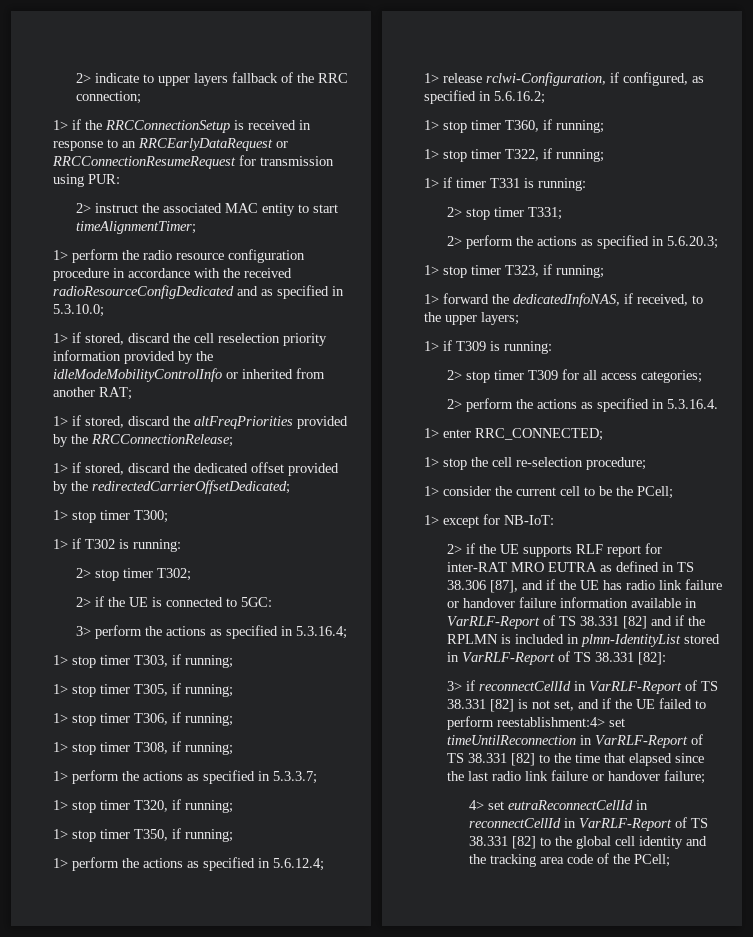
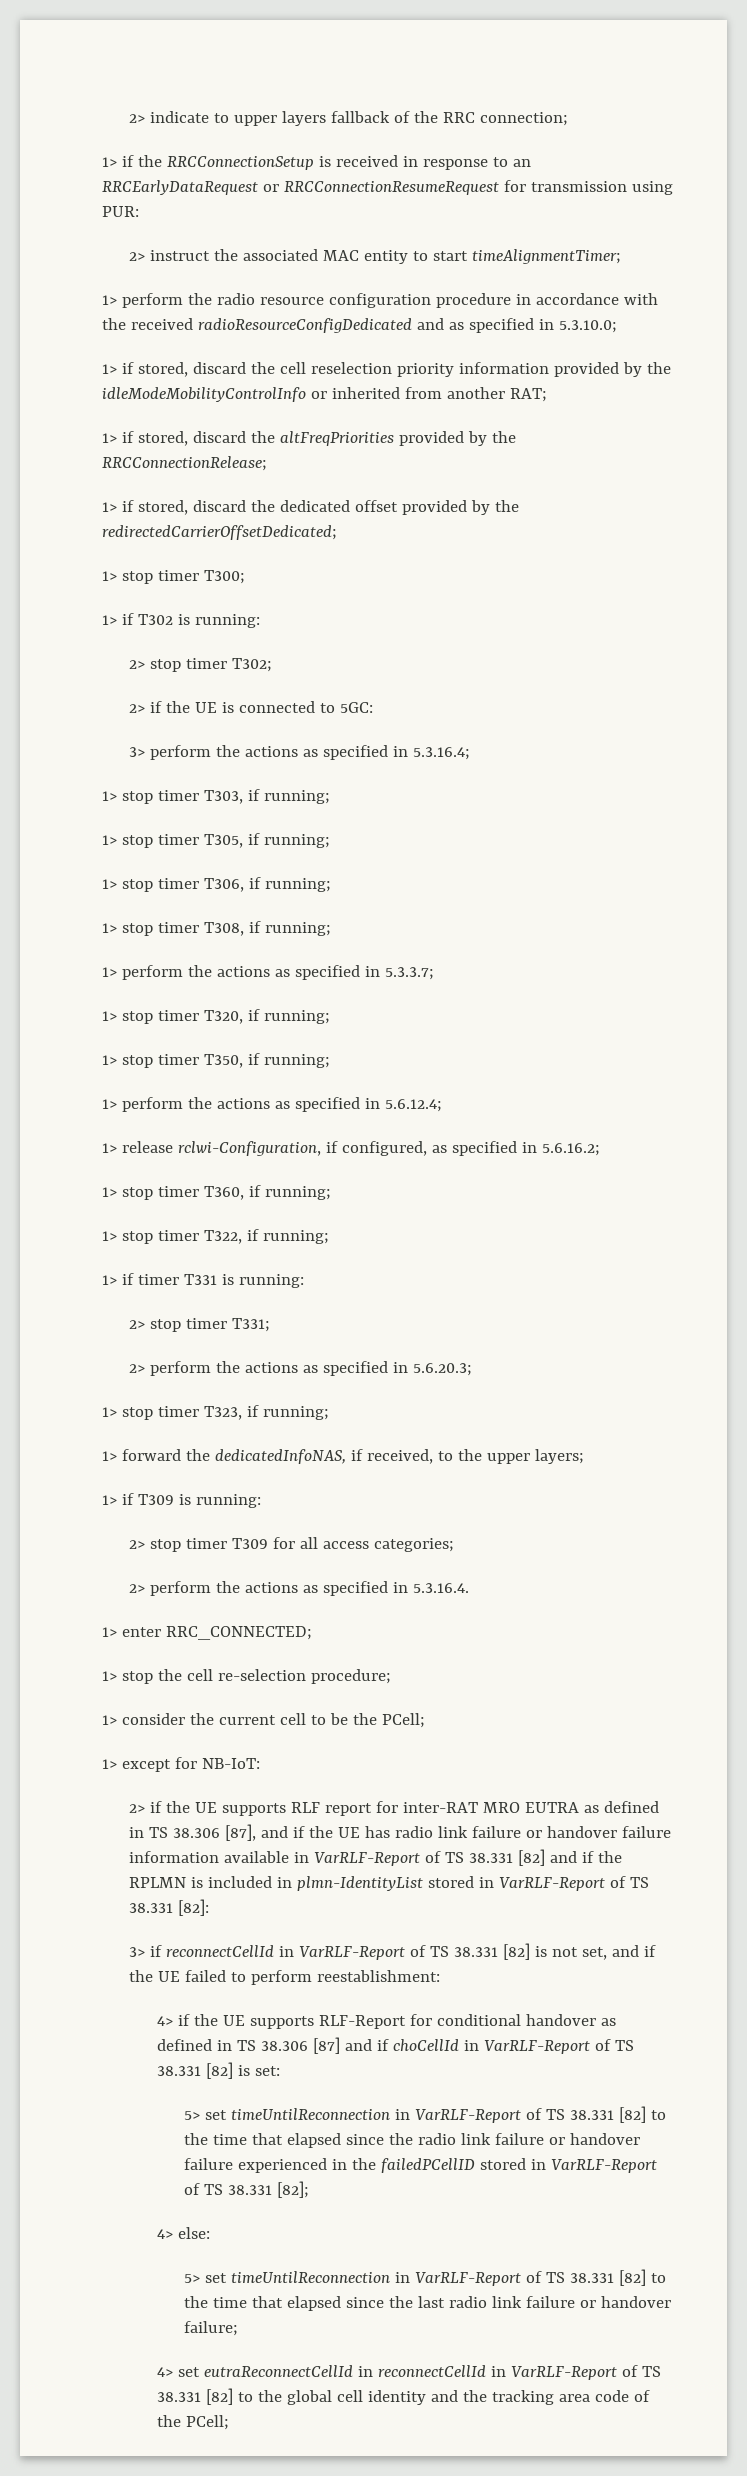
- 3> if reconnectCellId in VarRLF-Report of TS 38.331 [82] is not set, and if the UE failed to perform reestablishment:4> set timeUntilReconnection in VarRLF-Report of TS 38.331 [82] to the time that elapsed since the last radio link failure or handover failure;
+ 3> if reconnectCellId in VarRLF-Report of TS 38.331 [82] is not set, and if the UE failed to perform reestablishment:
+ 4> if the UE supports RLF-Report for conditional handover as defined in TS 38.306 [87] and if choCellId in VarRLF-Report of TS 38.331 [82] is set:
+ 5> set timeUntilReconnection in VarRLF-Report of TS 38.331 [82] to the time that elapsed since the radio link failure or handover failure experienced in the failedPCellID stored in VarRLF-Report of TS 38.331 [82];
+ 4> else:
+ 5> set timeUntilReconnection in VarRLF-Report of TS 38.331 [82] to the time that elapsed since the last radio link failure or handover failure;

